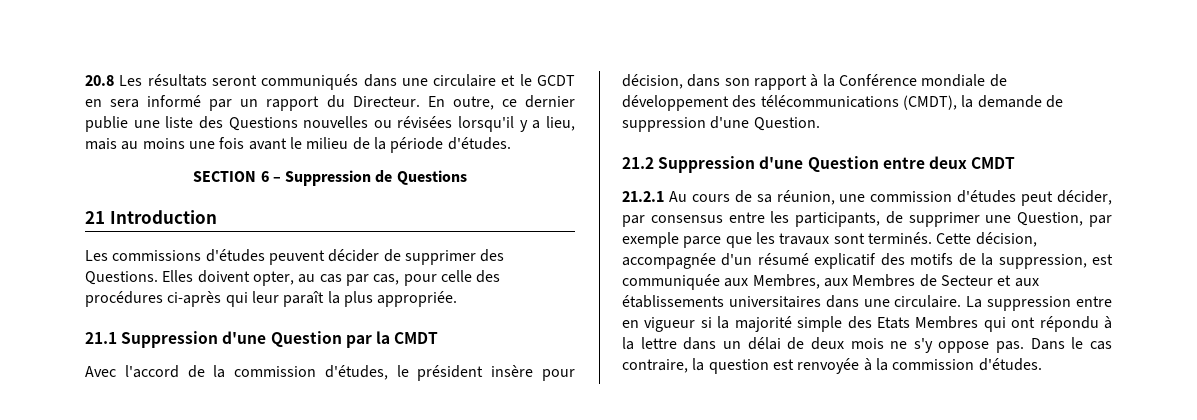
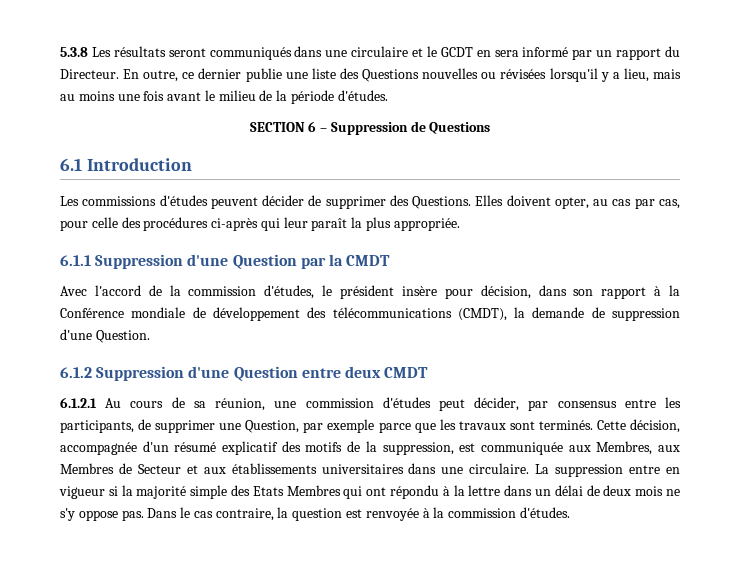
- 20.8 Les résultats seront communiqués dans une circulaire et le GCDT en sera informé par un rapport du Directeur.
+ 5.3.8 Les résultats seront communiqués dans une circulaire et le GCDT en sera informé par un rapport du Directeur.
- 21 Introduction
+ 6.1 Introduction
- 21.1 Suppression d'une Question par la CMDT
+ 6.1.1 Suppression d'une Question par la CMDT
- 21.2 Suppression d'une Question entre deux CMDT
+ 6.1.2 Suppression d'une Question entre deux CMDT
- 21.2.1 Au cours de sa réunion, une commission d'études peut décider, par consensus entre les participants, de supprimer une Question, par exemple parce que les travaux sont terminés.
+ 6.1.2.1 Au cours de sa réunion, une commission d'études peut décider, par consensus entre les participants, de supprimer une Question, par exemple parce que les travaux sont terminés.

